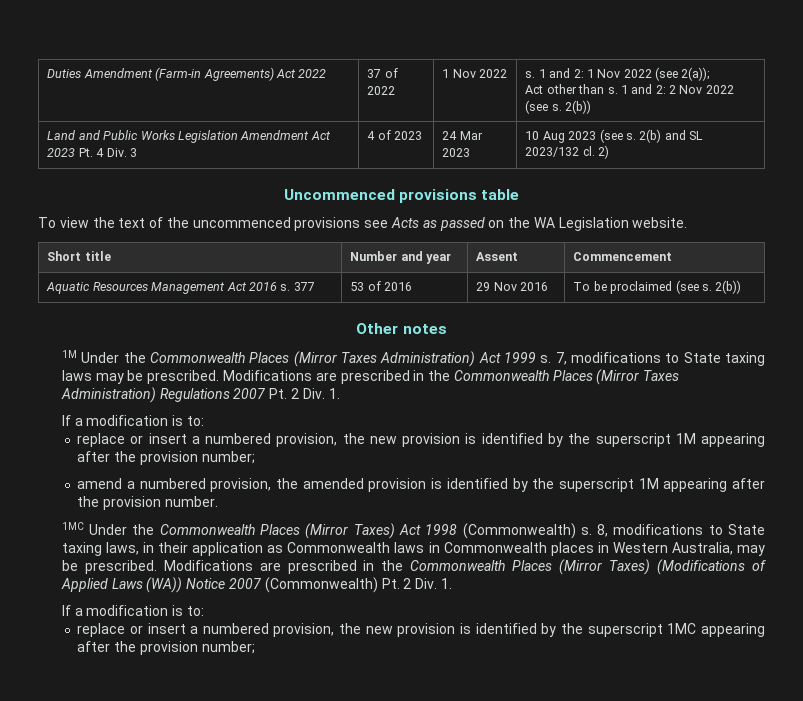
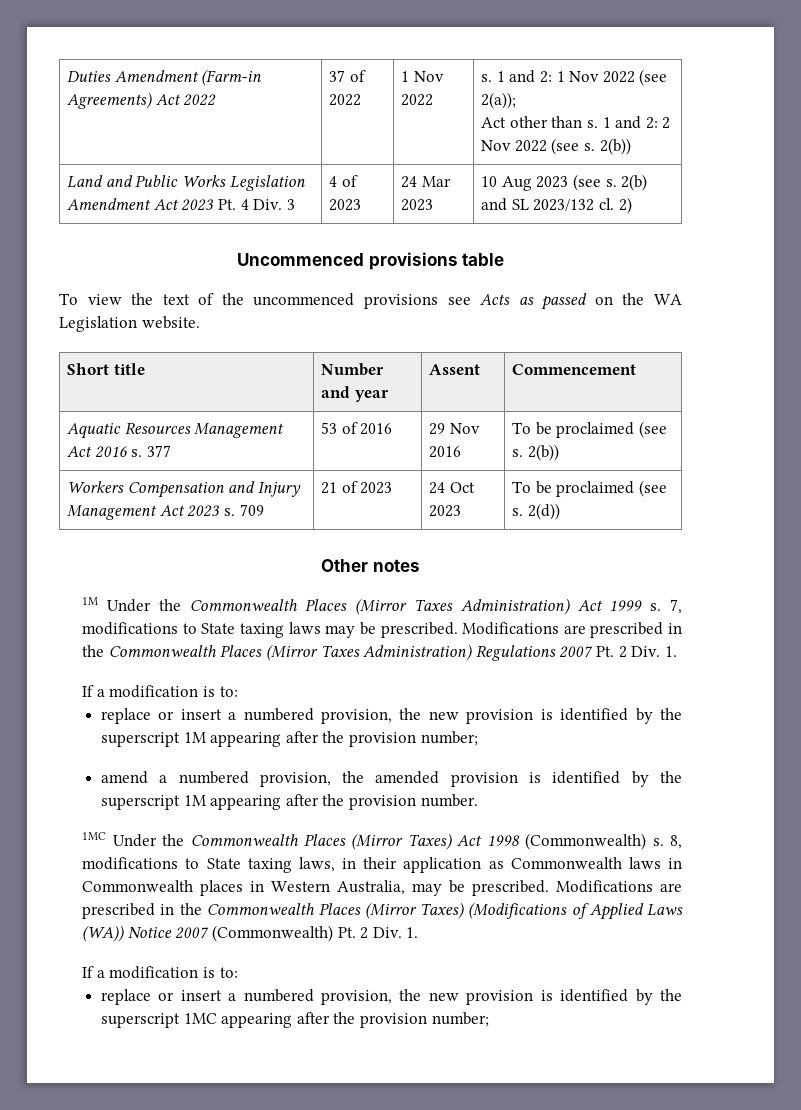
+ Workers Compensation and Injury Management Act 2023 s. 709 | 21 of 2023 | 24 Oct 2023 | To be proclaimed (see s. 2(d))

